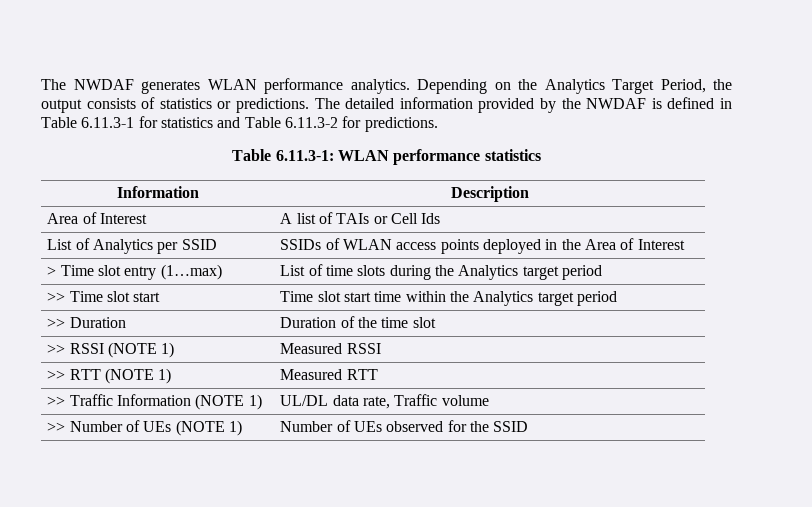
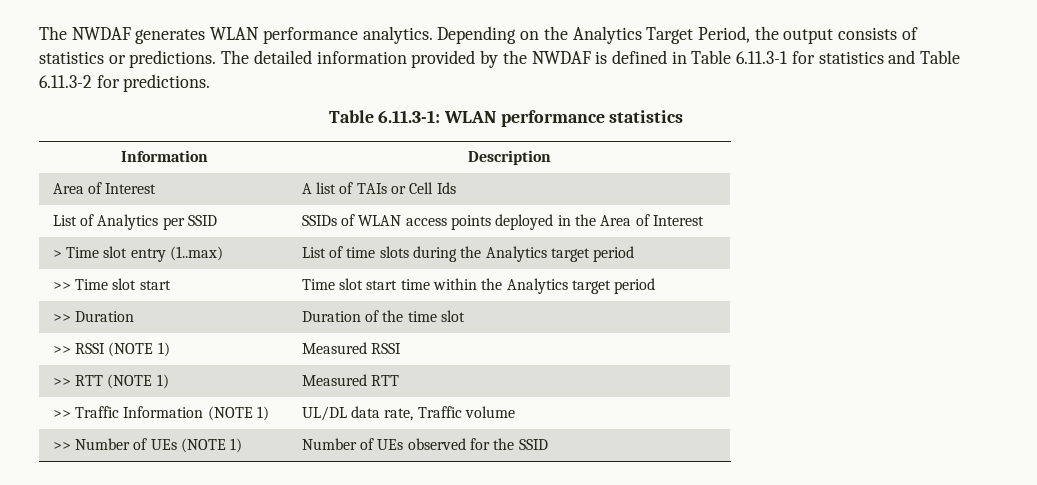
- > Time slot entry (1…max) | List of time slots during the Analytics target period
+ > Time slot entry (1..max) | List of time slots during the Analytics target period

